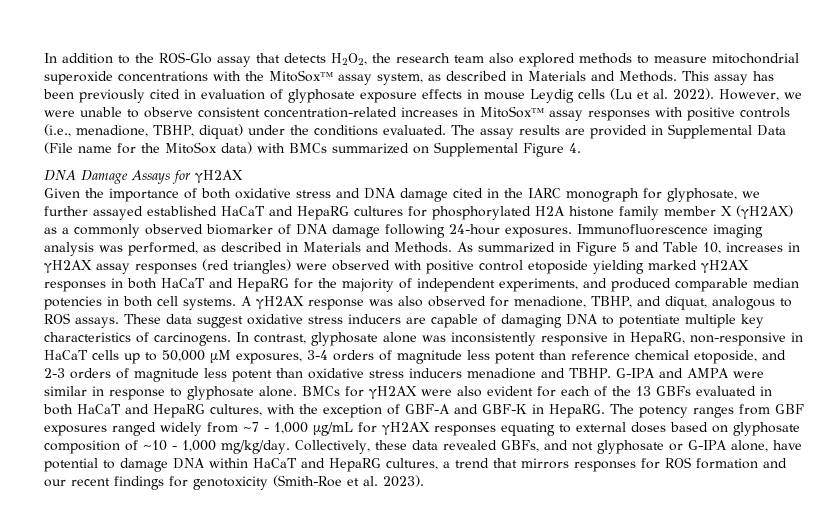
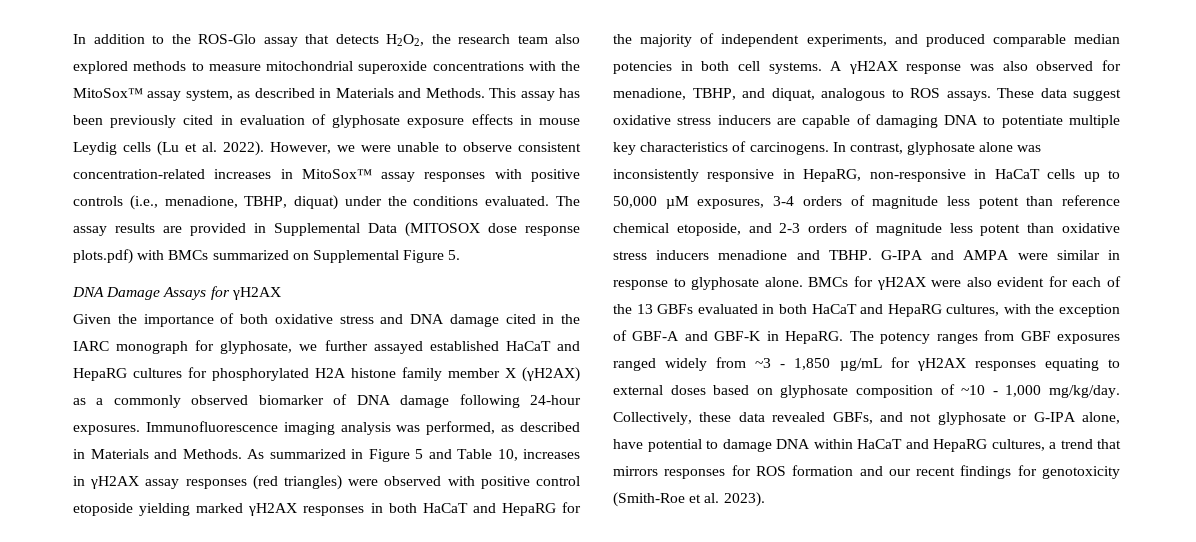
- The assay results are provided in Supplemental Data (File name for the MitoSox data) with BMCs summarized on Supplemental Figure 4.
+ The assay results are provided in Supplemental Data (MITOSOX dose response plots.pdf) with BMCs summarized on Supplemental Figure 5.
- The potency ranges from GBF exposures ranged widely from ~7 - 1,000 µg/mL for γH2AX responses equating to external doses based on glyphosate composition of ~10 - 1,000 mg/kg/day.
+ The potency ranges from GBF exposures ranged widely from ~3 - 1,850 µg/mL for γH2AX responses equating to external doses based on glyphosate composition of ~10 - 1,000 mg/kg/day.

